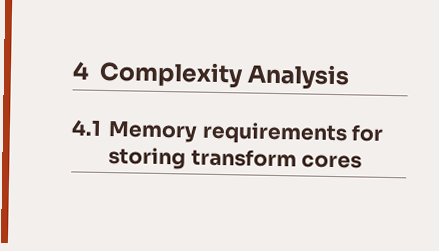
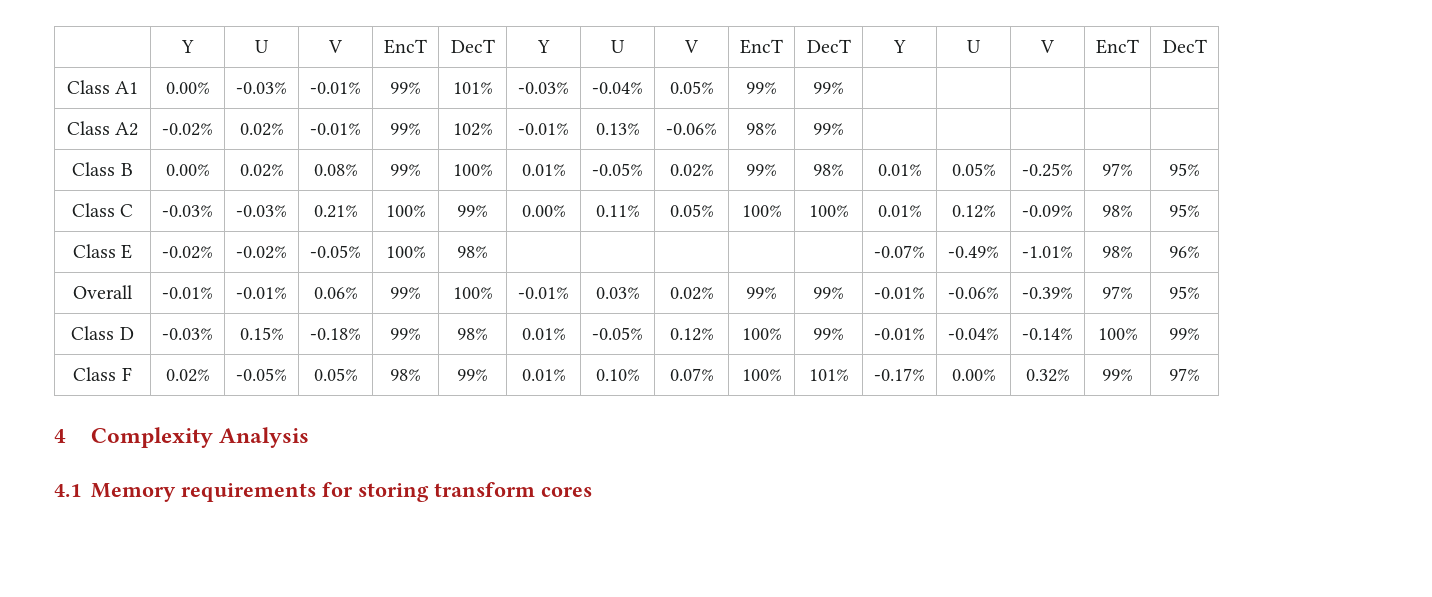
+ | Y | U | V | EncT | DecT | Y | U | V | EncT | DecT | Y | U | V | EncT | DecT
+ Class A1 | 0.00% | -0.03% | -0.01% | 99% | 101% | -0.03% | -0.04% | 0.05% | 99% | 99% | | | | |
+ Class A2 | -0.02% | 0.02% | -0.01% | 99% | 102% | -0.01% | 0.13% | -0.06% | 98% | 99% | | | | |
+ Class B | 0.00% | 0.02% | 0.08% | 99% | 100% | 0.01% | -0.05% | 0.02% | 99% | 98% | 0.01% | 0.05% | -0.25% | 97% | 95%
+ Class C | -0.03% | -0.03% | 0.21% | 100% | 99% | 0.00% | 0.11% | 0.05% | 100% | 100% | 0.01% | 0.12% | -0.09% | 98% | 95%
+ Class E | -0.02% | -0.02% | -0.05% | 100% | 98% | | | | | | -0.07% | -0.49% | -1.01% | 98% | 96%
+ Overall | -0.01% | -0.01% | 0.06% | 99% | 100% | -0.01% | 0.03% | 0.02% | 99% | 99% | -0.01% | -0.06% | -0.39% | 97% | 95%
+ Class D | -0.03% | 0.15% | -0.18% | 99% | 98% | 0.01% | -0.05% | 0.12% | 100% | 99% | -0.01% | -0.04% | -0.14% | 100% | 99%
+ Class F | 0.02% | -0.05% | 0.05% | 98% | 99% | 0.01% | 0.10% | 0.07% | 100% | 101% | -0.17% | 0.00% | 0.32% | 99% | 97%

